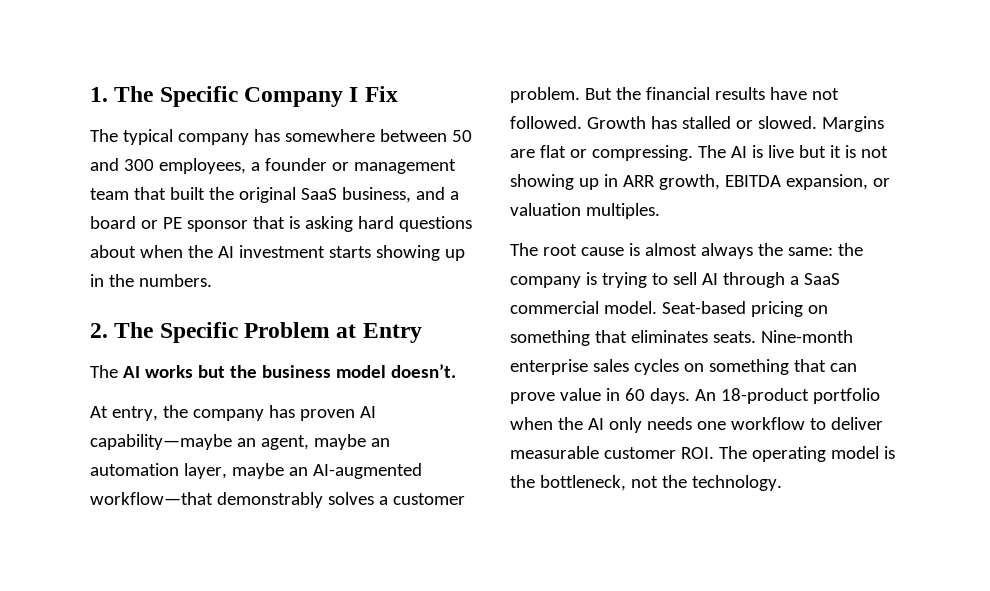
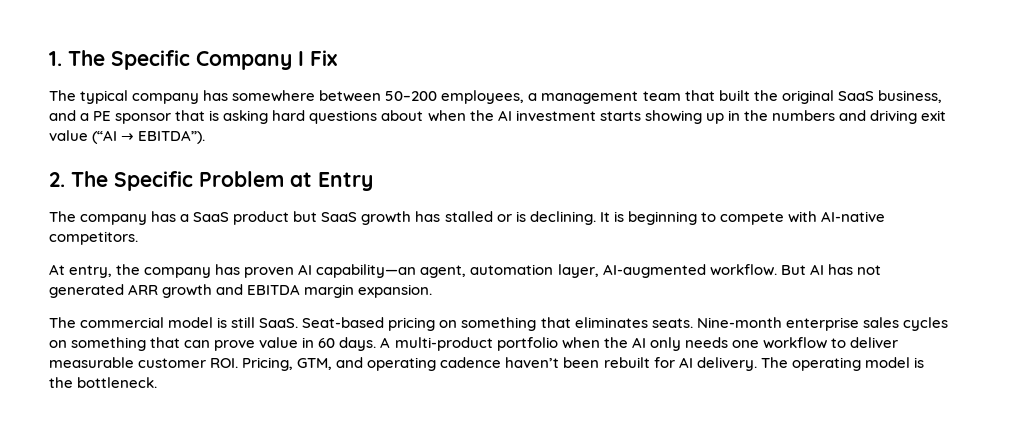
- The typical company has somewhere between 50 and 300 employees, a founder or management team that built the original SaaS business, and a board or PE sponsor that is asking hard questions about when the AI investment starts showing up in the numbers.
+ The typical company has somewhere between 50–200 employees, a management team that built the original SaaS business, and a PE sponsor that is asking hard questions about when the AI investment starts showing up in the numbers and driving exit value (“AI → EBITDA”).
- The AI works but the business model doesn’t.
+ The company has a SaaS product but SaaS growth has stalled or is declining. It is beginning to compete with AI-native competitors.
- At entry, the company has proven AI capability—maybe an agent, maybe an automation layer, maybe an AI-augmented workflow—that demonstrably solves a customer problem. But the financial results have not followed. Growth has stalled or slowed. Margins are flat or compressing. The AI is live but it is not showing up in ARR growth, EBITDA expansion, or valuation multiples.
- The root cause is almost always the same: the company is trying to sell AI through a SaaS commercial model.
+ At entry, the company has proven AI capability—an agent, automation layer, AI-augmented workflow. But AI has not generated ARR growth and EBITDA margin expansion.
+ The commercial model is still SaaS.
- An 18-product portfolio when the AI only needs one workflow to deliver measurable customer ROI. The operating model is the bottleneck, not the technology.
+ A multi-product portfolio when the AI only needs one workflow to deliver measurable customer ROI. Pricing, GTM, and operating cadence haven’t been rebuilt for AI delivery. The operating model is the bottleneck.

